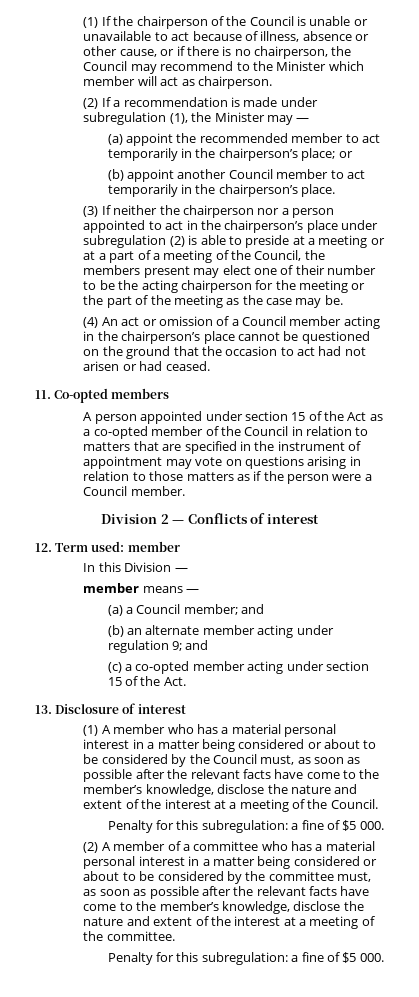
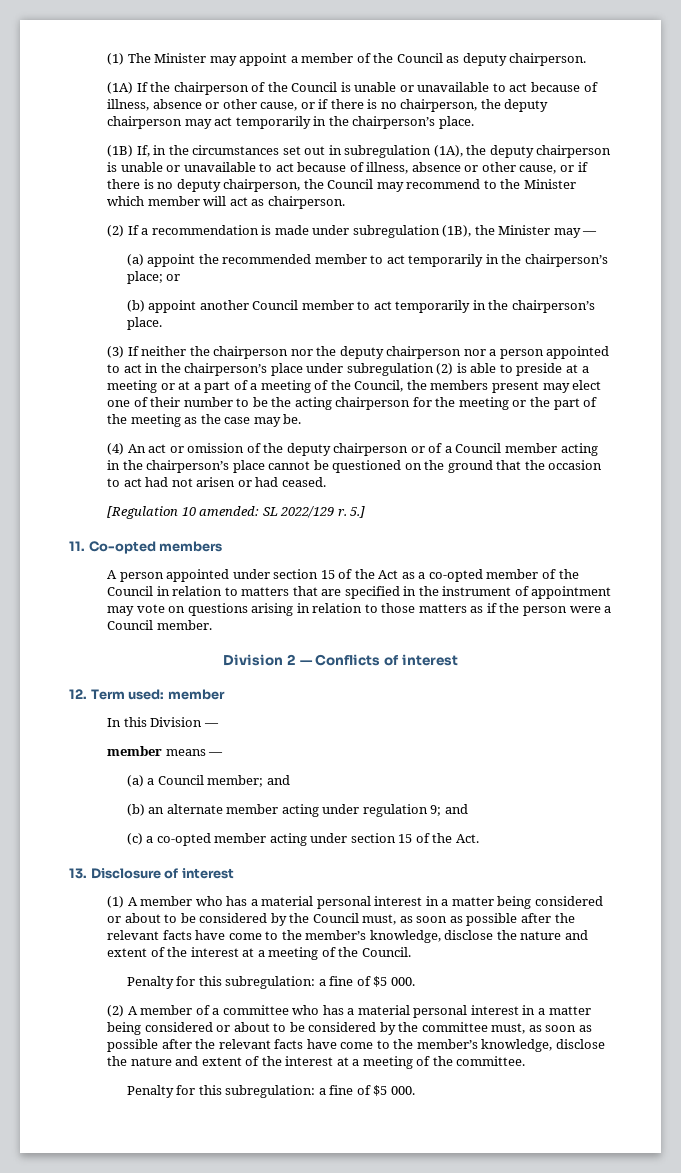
- (1) If the chairperson of the Council is unable or unavailable to act because of illness, absence or other cause, or if there is no chairperson, the Council may recommend to the Minister which member will act as chairperson.
+ (1) The Minister may appoint a member of the Council as deputy chairperson.
+ (1A) If the chairperson of the Council is unable or unavailable to act because of illness, absence or other cause, or if there is no chairperson, the deputy chairperson may act temporarily in the chairperson’s place.
+ (1B) If, in the circumstances set out in subregulation (1A), the deputy chairperson is unable or unavailable to act because of illness, absence or other cause, or if there is no deputy chairperson, the Council may recommend to the Minister which member will act as chairperson.
- (2) If a recommendation is made under subregulation (1), the Minister may —
+ (2) If a recommendation is made under subregulation (1B), the Minister may —
- (3) If neither the chairperson nor a person appointed to act in the chairperson’s place under subregulation (2) is able to preside at a meeting or at a part of a meeting of the Council, the members present may elect one of their number to be the acting chairperson for the meeting or the part of the meeting as the case may be.
+ (3) If neither the chairperson nor the deputy chairperson nor a person appointed to act in the chairperson’s place under subregulation (2) is able to preside at a meeting or at a part of a meeting of the Council, the members present may elect one of their number to be the acting chairperson for the meeting or the part of the meeting as the case may be.
- (4) An act or omission of a Council member acting in the chairperson’s place cannot be questioned on the ground that the occasion to act had not arisen or had ceased.
+ (4) An act or omission of the deputy chairperson or of a Council member acting in the chairperson’s place cannot be questioned on the ground that the occasion to act had not arisen or had ceased.
+ [Regulation 10 amended: SL 2022/129 r. 5.]

